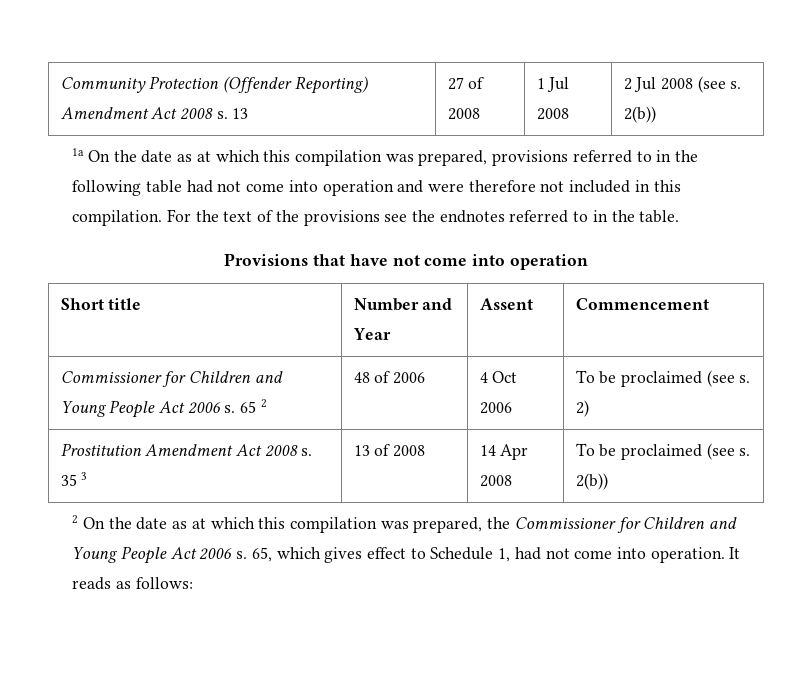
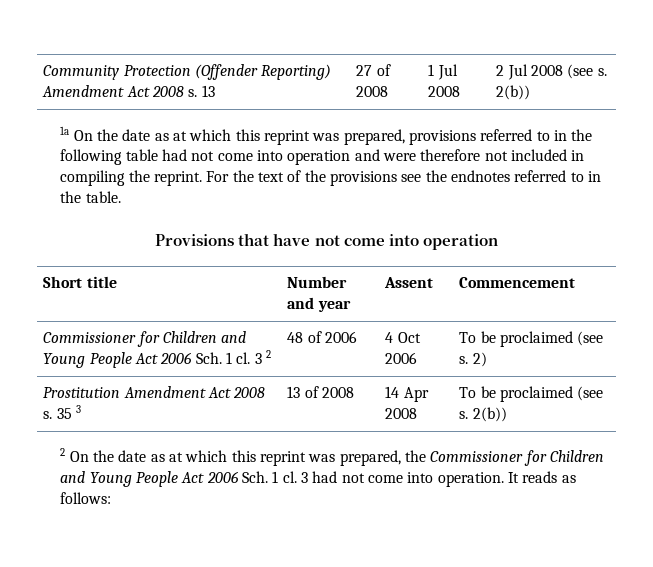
- 1a On the date as at which this compilation was prepared, provisions referred to in the following table had not come into operation and were therefore not included in this compilation.
+ 1a On the date as at which this reprint was prepared, provisions referred to in the following table had not come into operation and were therefore not included in compiling the reprint.
- Short title | Number and Year | Assent | Commencement
+ Short title | Number and year | Assent | Commencement
- Commissioner for Children and Young People Act 2006 s. 65 2 | 48 of 2006 | 4 Oct 2006 | To be proclaimed (see s. 2)
+ Commissioner for Children and Young People Act 2006 Sch. 1 cl. 3 2 | 48 of 2006 | 4 Oct 2006 | To be proclaimed (see s. 2)
- 2 On the date as at which this compilation was prepared, the Commissioner for Children and Young People Act 2006 s. 65, which gives effect to Schedule 1, had not come into operation.
+ 2 On the date as at which this reprint was prepared, the Commissioner for Children and Young People Act 2006 Sch. 1 cl. 3 had not come into operation.

